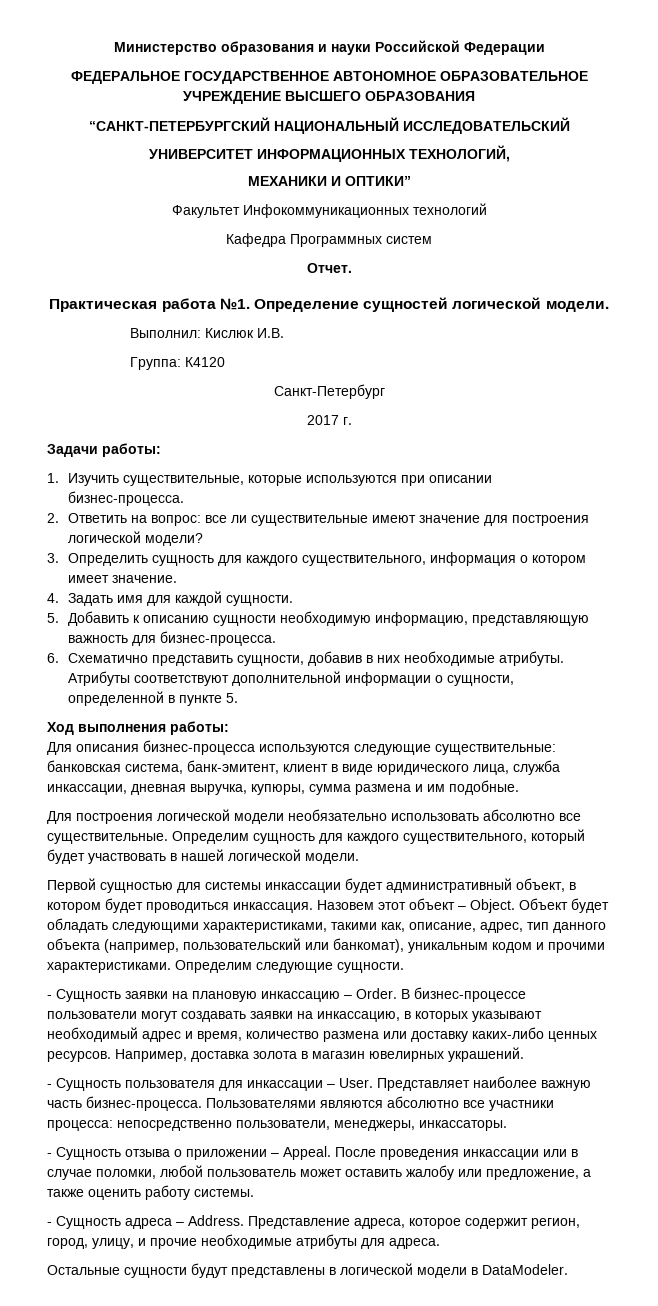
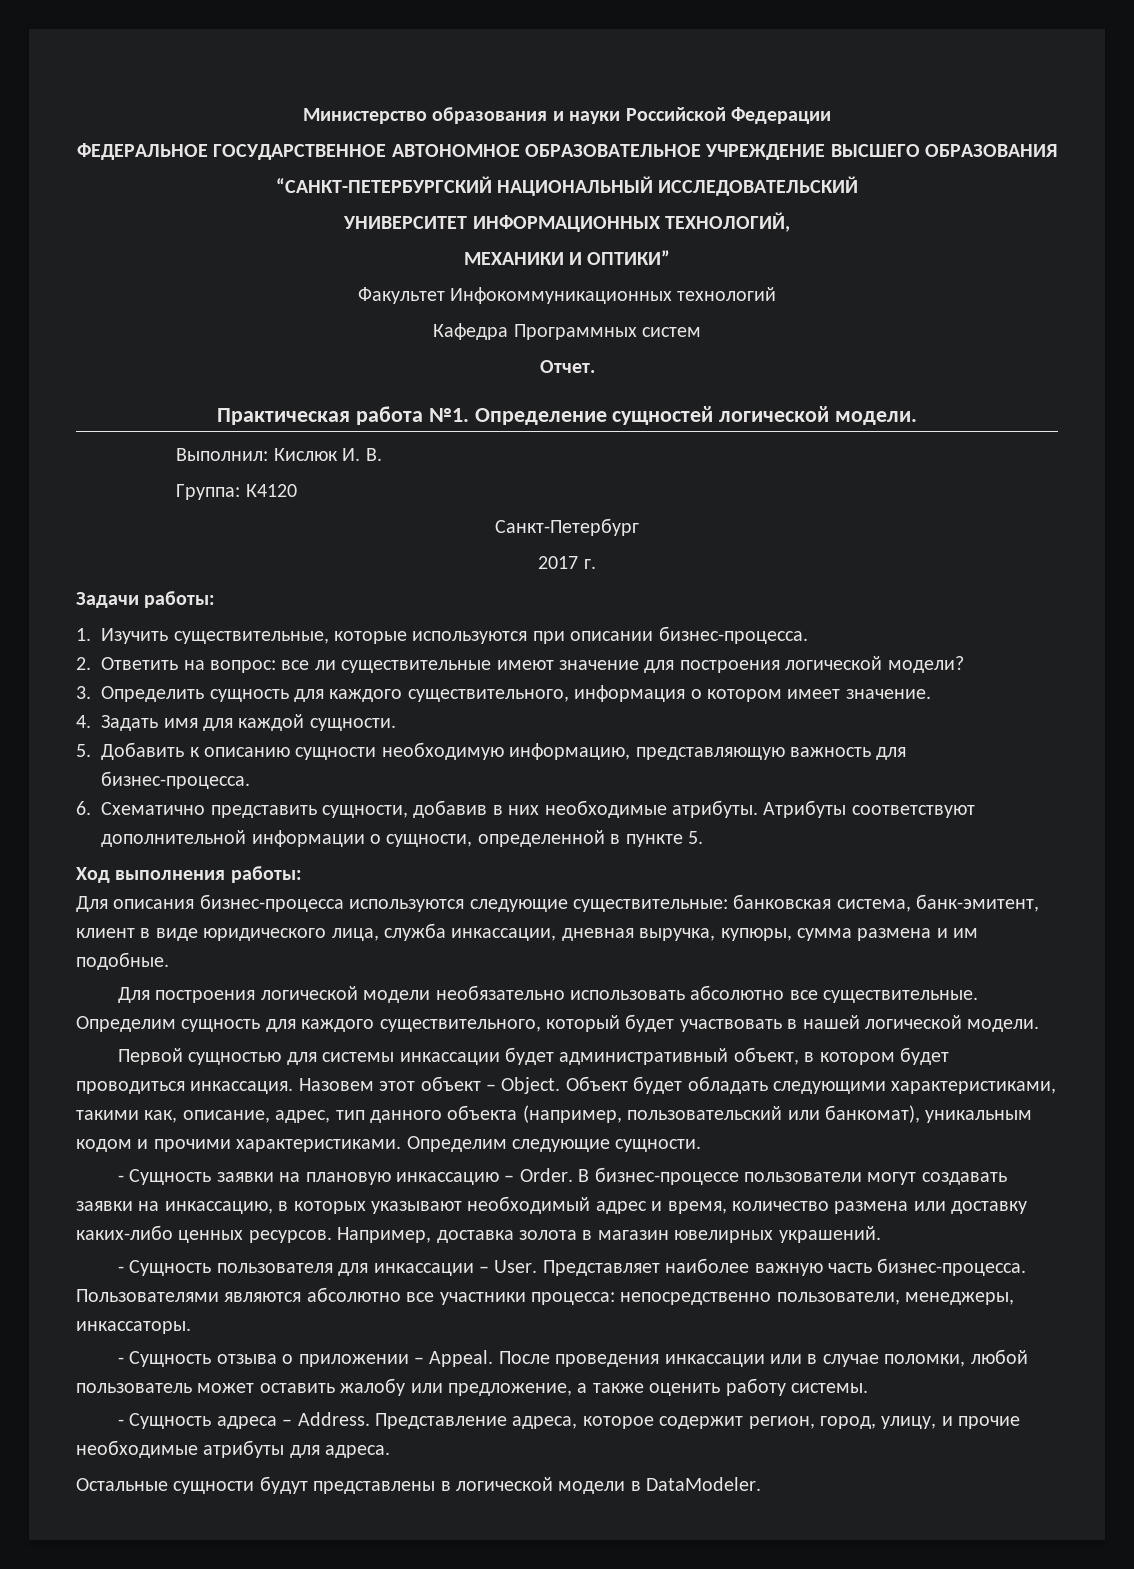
- Выполнил: Кислюк И.В.
+ Выполнил: Кислюк И. В.

